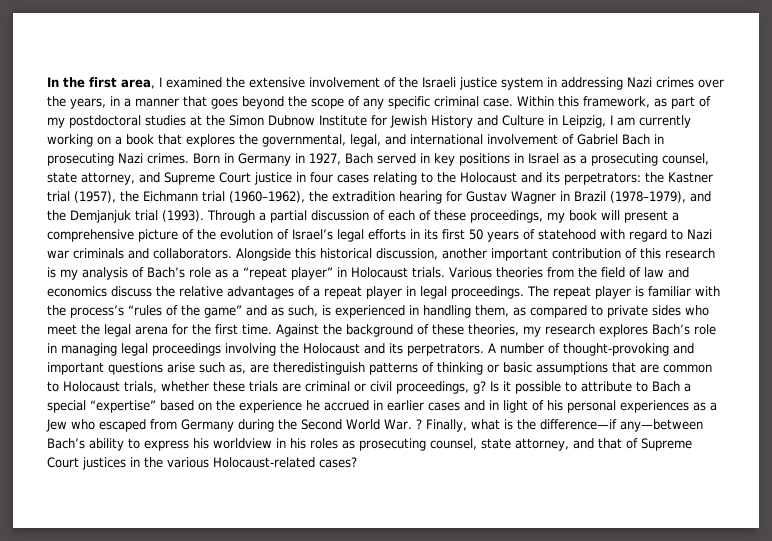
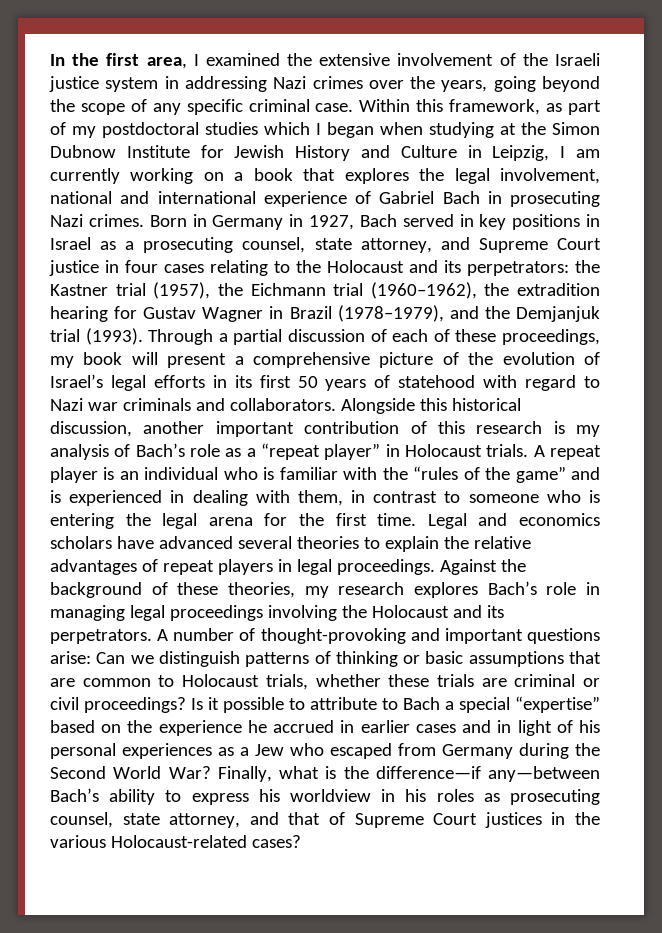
- In the first area, I examined the extensive involvement of the Israeli justice system in addressing Nazi crimes over the years, in a manner that goes beyond the scope of any specific criminal case.
+ In the first area, I examined the extensive involvement of the Israeli justice system in addressing Nazi crimes over the years, going beyond the scope of any specific criminal case.
- Within this framework, as part of my postdoctoral studies at the Simon Dubnow Institute for Jewish History and Culture in Leipzig, I am currently working on a book that explores the governmental, legal, and international involvement of Gabriel Bach in prosecuting Nazi crimes.
+ Within this framework, as part of my postdoctoral studies which I began when studying at the Simon Dubnow Institute for Jewish History and Culture in Leipzig, I am currently working on a book that explores the legal involvement, national and international experience of Gabriel Bach in prosecuting Nazi crimes.
- Various theories from the field of law and economics discuss the relative advantages of a repeat player in legal proceedings. The repeat player is familiar with the process’s “rules of the game” and as such, is experienced in handling them, as compared to private sides who meet the legal arena for the first time.
+ A repeat player is an individual who is familiar with the “rules of the game” and is experienced in dealing with them, in contrast to someone who is entering the legal arena for the first time.
+ Legal and economics scholars have advanced several theories to explain the relative advantages of repeat players in legal proceedings.
- A number of thought-provoking and important questions arise such as, are theredistinguish patterns of thinking or basic assumptions that are common to Holocaust trials, whether these trials are criminal or civil proceedings, g?
+ A number of thought-provoking and important questions arise: Can we distinguish patterns of thinking or basic assumptions that are common to Holocaust trials, whether these trials are criminal or civil proceedings?
- Is it possible to attribute to Bach a special “expertise” based on the experience he accrued in earlier cases and in light of his personal experiences as a Jew who escaped from Germany during the Second World War. ?
+ Is it possible to attribute to Bach a special “expertise” based on the experience he accrued in earlier cases and in light of his personal experiences as a Jew who escaped from Germany during the Second World War?

